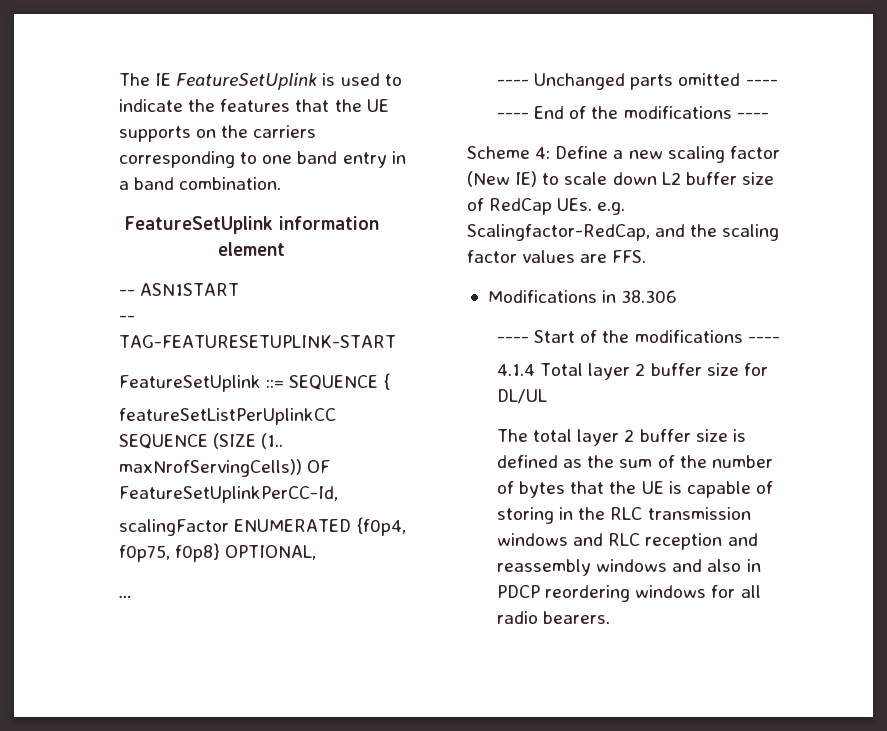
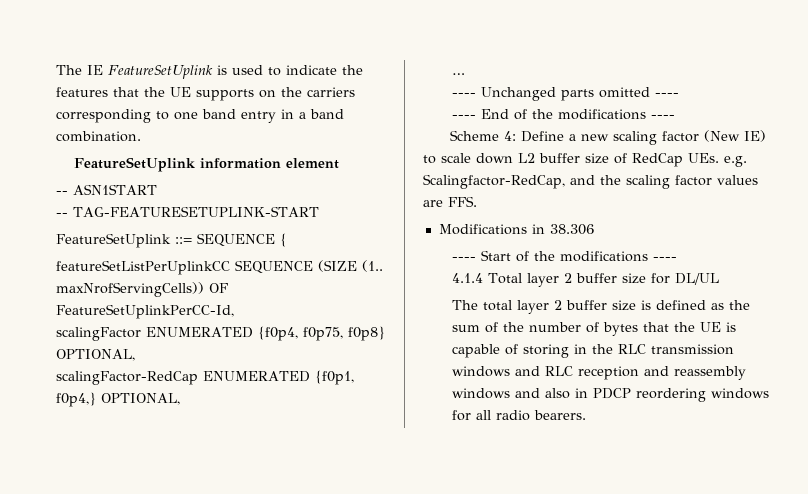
+ scalingFactor-RedCap ENUMERATED {f0p1, f0p4,} OPTIONAL,

